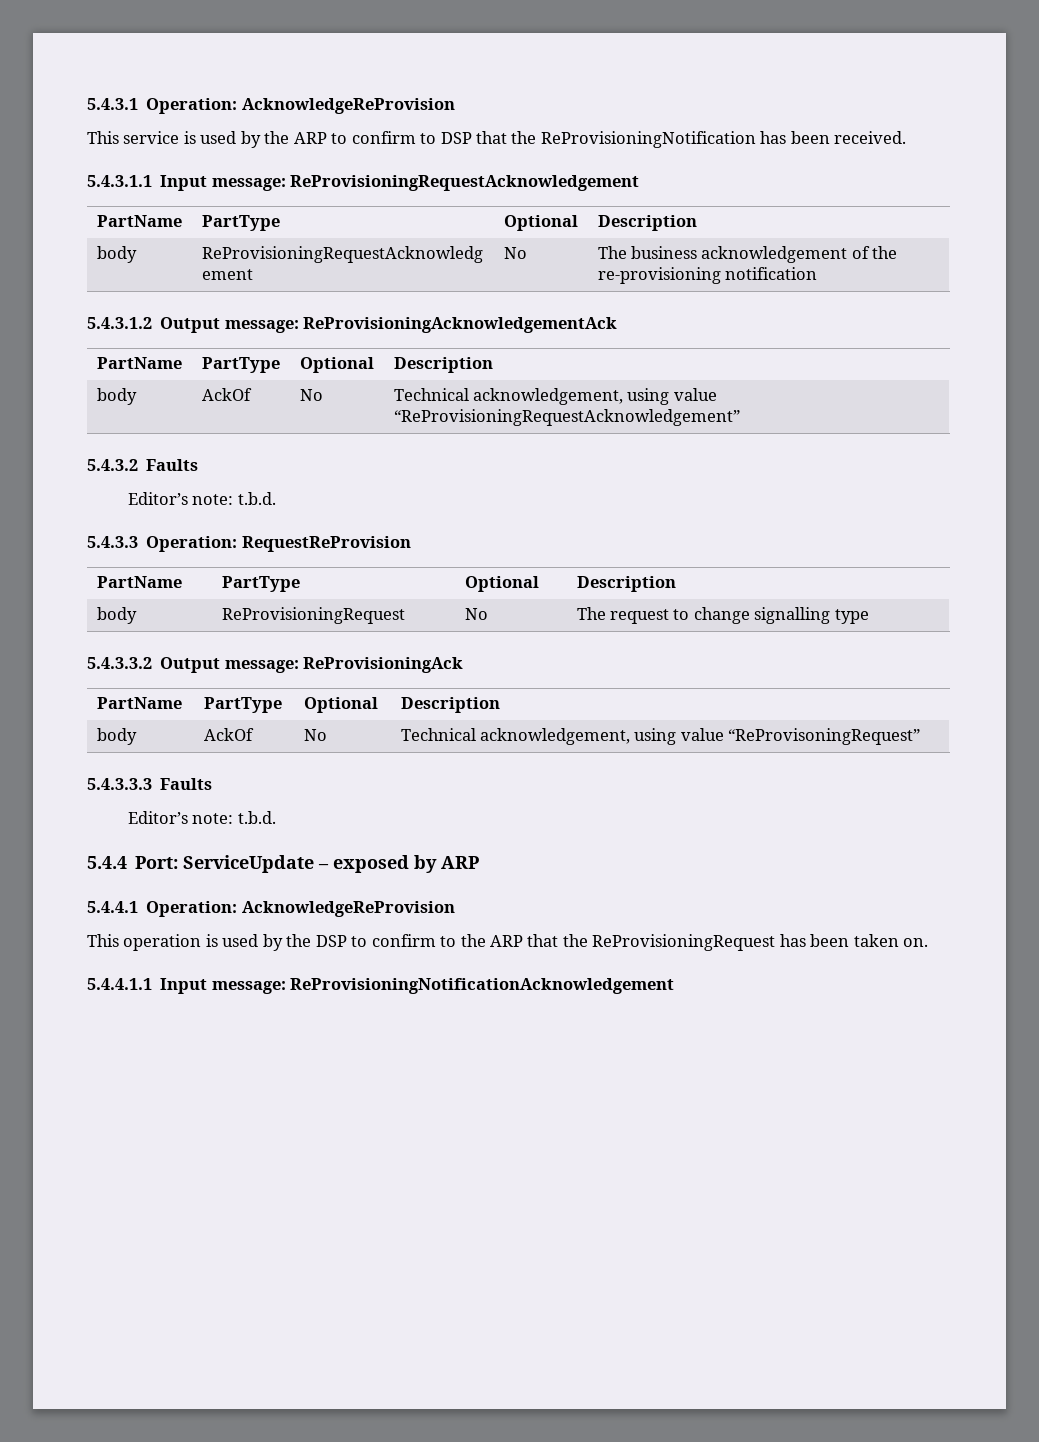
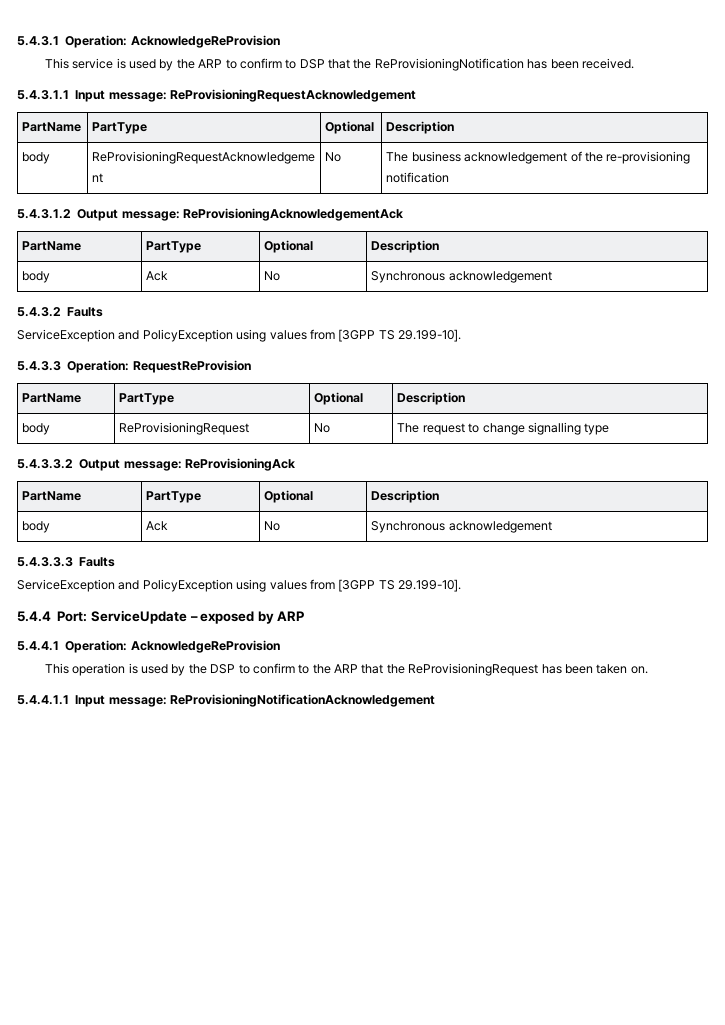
  5.4.3.1.2 Output message: ReProvisioningAcknowledgementAck
  PartName | PartType | Optional | Description
- body | AckOf | No | Technical acknowledgement, using value “ReProvisioningRequestAcknowledgement”
+ body | Ack | No | Synchronous acknowledgement
  5.4.3.2 Faults
- Editor’s note: t.b.d.
+ ServiceException and PolicyException using values from [3GPP TS 29.199-10].
  5.4.3.3.2 Output message: ReProvisioningAck
  PartName | PartType | Optional | Description
- body | AckOf | No | Technical acknowledgement, using value “ReProvisoningRequest”
+ body | Ack | No | Synchronous acknowledgement
  5.4.3.3.3 Faults
- Editor’s note: t.b.d.
+ ServiceException and PolicyException using values from [3GPP TS 29.199-10].

